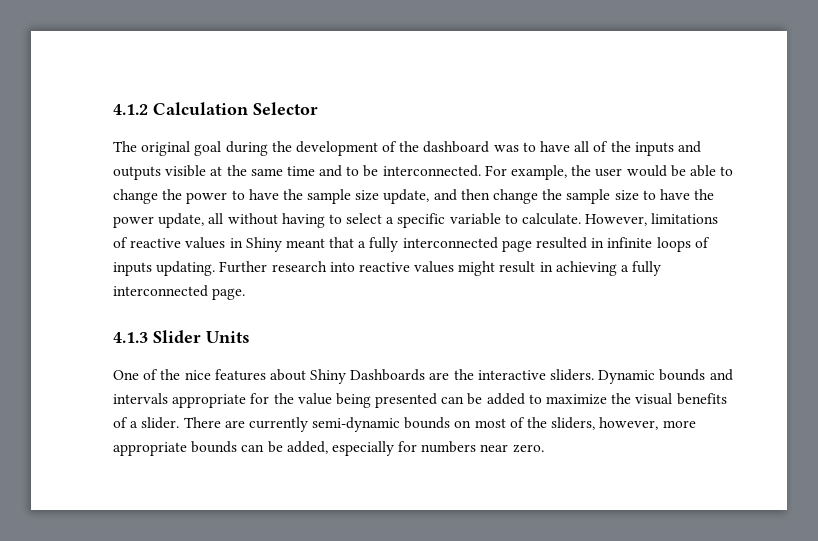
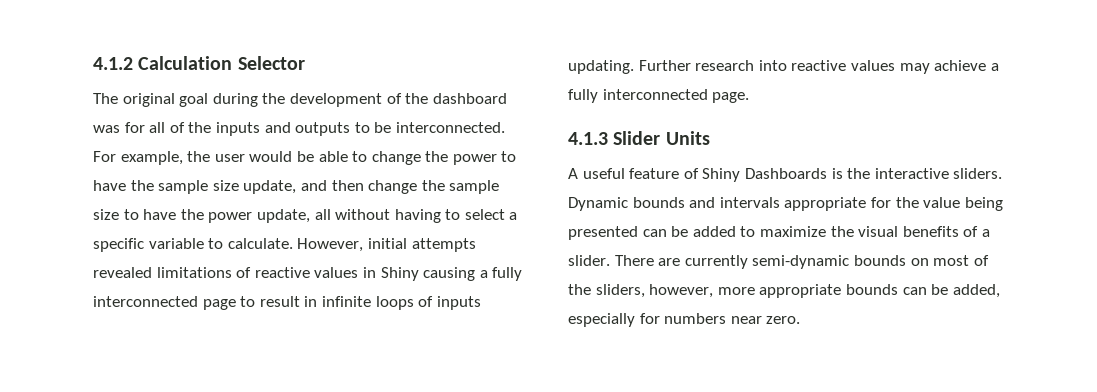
- The original goal during the development of the dashboard was to have all of the inputs and outputs visible at the same time and to be interconnected.
+ The original goal during the development of the dashboard was for all of the inputs and outputs to be interconnected.
- However, limitations of reactive values in Shiny meant that a fully interconnected page resulted in infinite loops of inputs updating.
+ However, initial attempts revealed limitations of reactive values in Shiny causing a fully interconnected page to result in infinite loops of inputs updating.
- Further research into reactive values might result in achieving a fully interconnected page.
+ Further research into reactive values may achieve a fully interconnected page.
- One of the nice features about Shiny Dashboards are the interactive sliders.
+ A useful feature of Shiny Dashboards is the interactive sliders.

